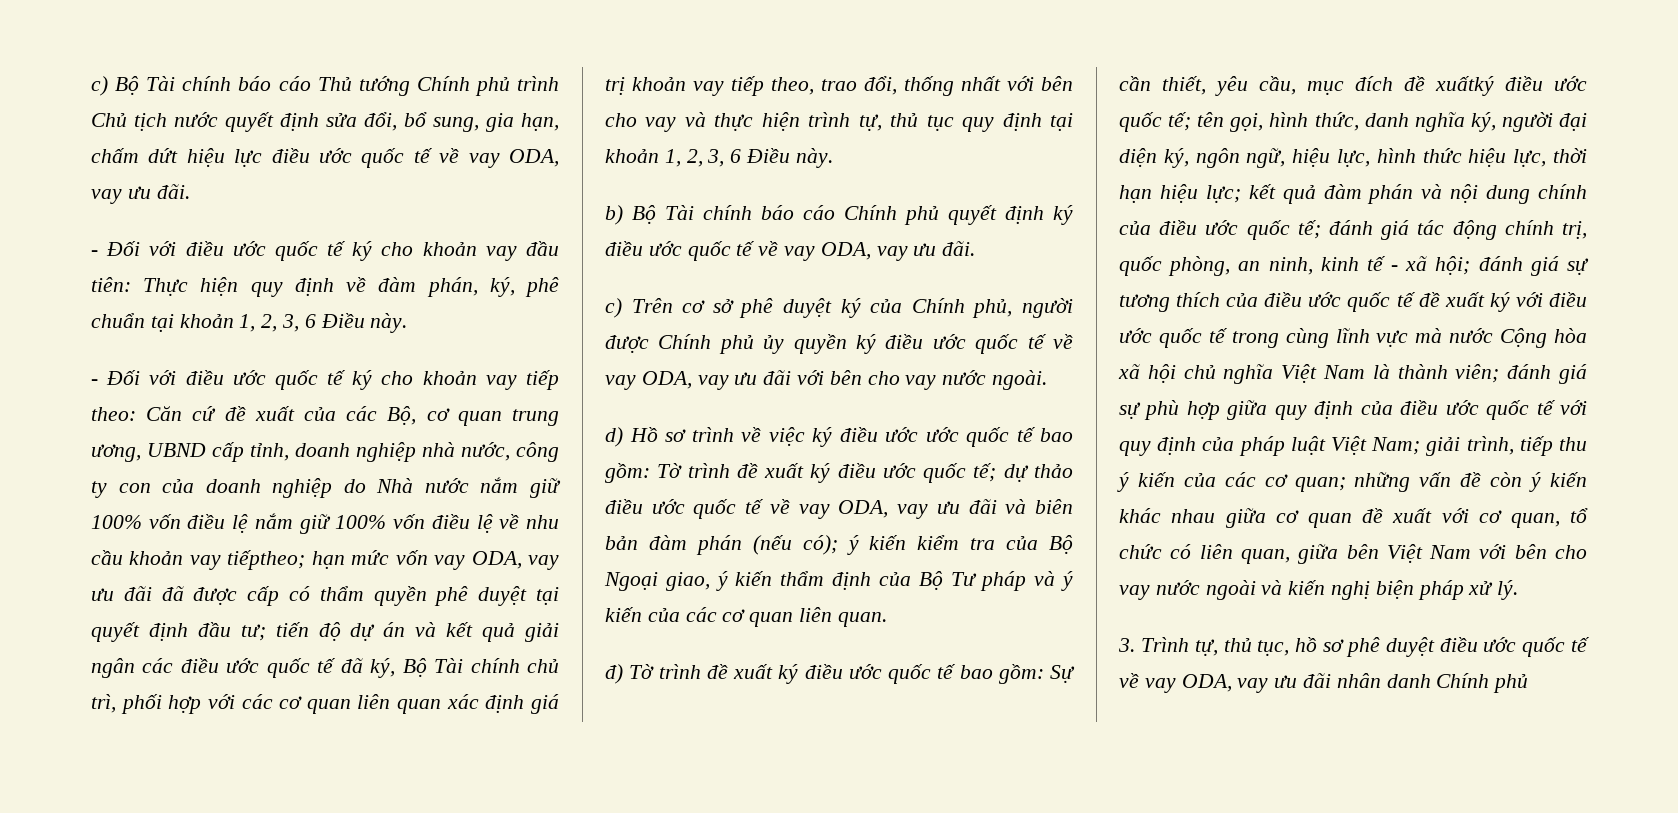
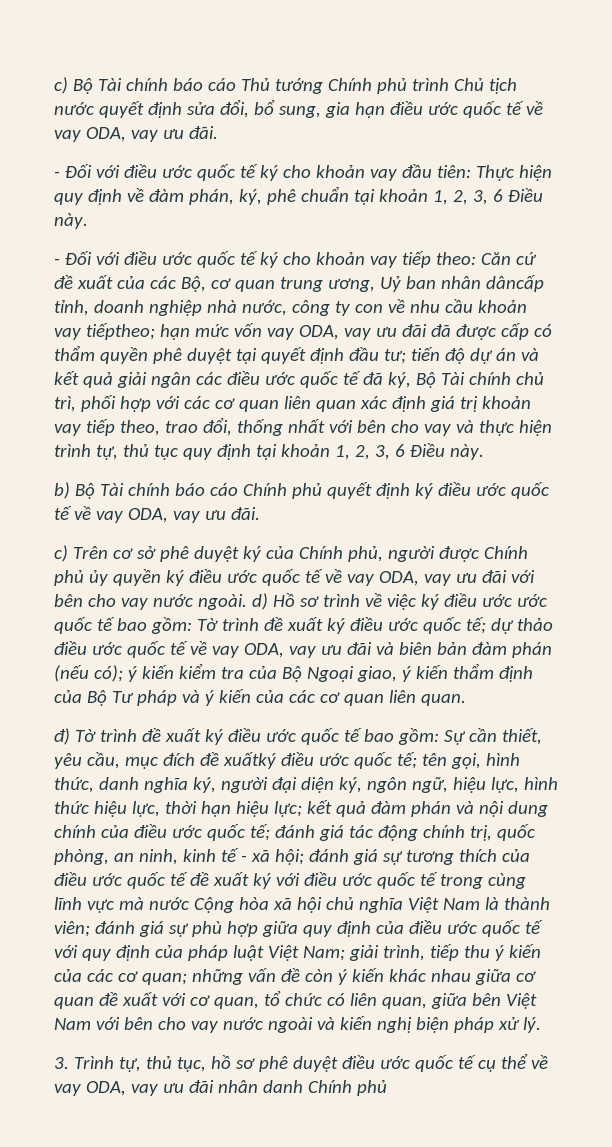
- c) Bộ Tài chính báo cáo Thủ tướng Chính phủ trình Chủ tịch nước quyết định sửa đổi, bổ sung, gia hạn, chấm dứt hiệu lực điều ước quốc tế về vay ODA, vay ưu đãi.
+ c) Bộ Tài chính báo cáo Thủ tướng Chính phủ trình Chủ tịch nước quyết định sửa đổi, bổ sung, gia hạn điều ước quốc tế về vay ODA, vay ưu đãi.
- Căn cứ đề xuất của các Bộ, cơ quan trung ương, UBND cấp tỉnh, doanh nghiệp nhà nước, công ty con của doanh nghiệp do Nhà nước nắm giữ 100% vốn điều lệ nắm giữ 100% vốn điều lệ về nhu cầu khoản vay tiếptheo;
+ Căn cứ đề xuất của các Bộ, cơ quan trung ương, Uỷ ban nhân dâncấp tỉnh, doanh nghiệp nhà nước, công ty con về nhu cầu khoản vay tiếptheo;
- c) Trên cơ sở phê duyệt ký của Chính phủ, người được Chính phủ ủy quyền ký điều ước quốc tế về vay ODA, vay ưu đãi với bên cho vay nước ngoài.
- d) Hồ sơ trình về việc ký điều ước ước quốc tế bao gồm:
+ c) Trên cơ sở phê duyệt ký của Chính phủ, người được Chính phủ ủy quyền ký điều ước quốc tế về vay ODA, vay ưu đãi với bên cho vay nước ngoài. d) Hồ sơ trình về việc ký điều ước ước quốc tế bao gồm:
- 3. Trình tự, thủ tục, hồ sơ phê duyệt điều ước quốc tế về vay ODA, vay ưu đãi nhân danh Chính phủ
+ 3. Trình tự, thủ tục, hồ sơ phê duyệt điều ước quốc tế cụ thể về vay ODA, vay ưu đãi nhân danh Chính phủ

